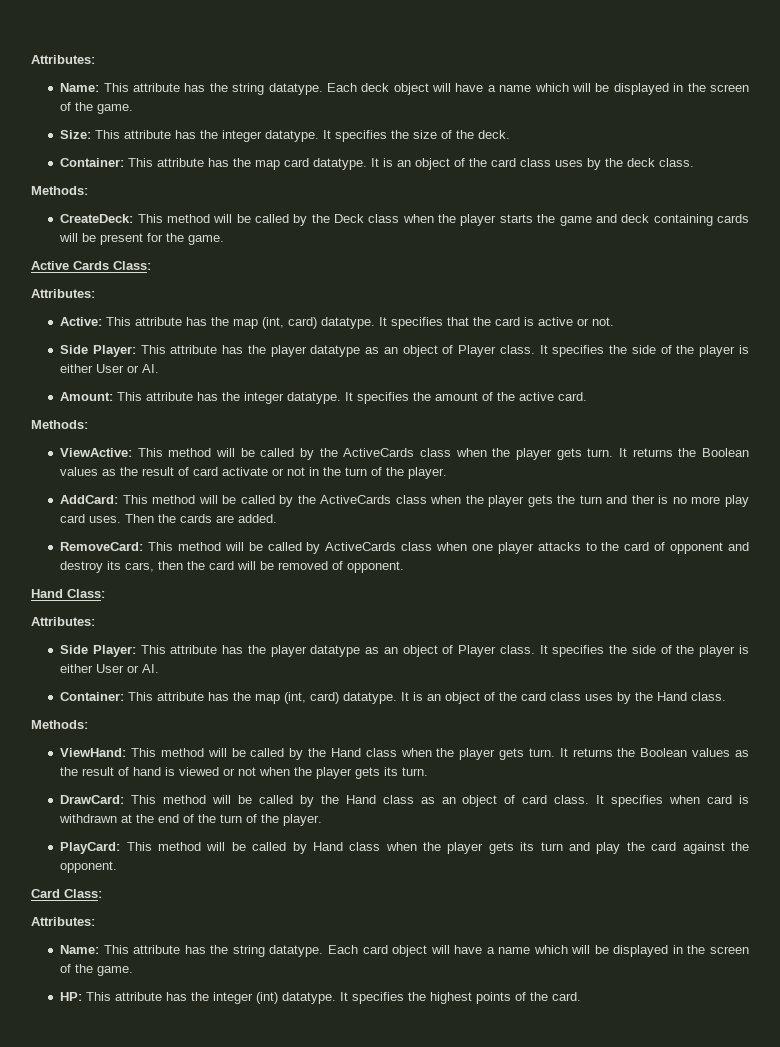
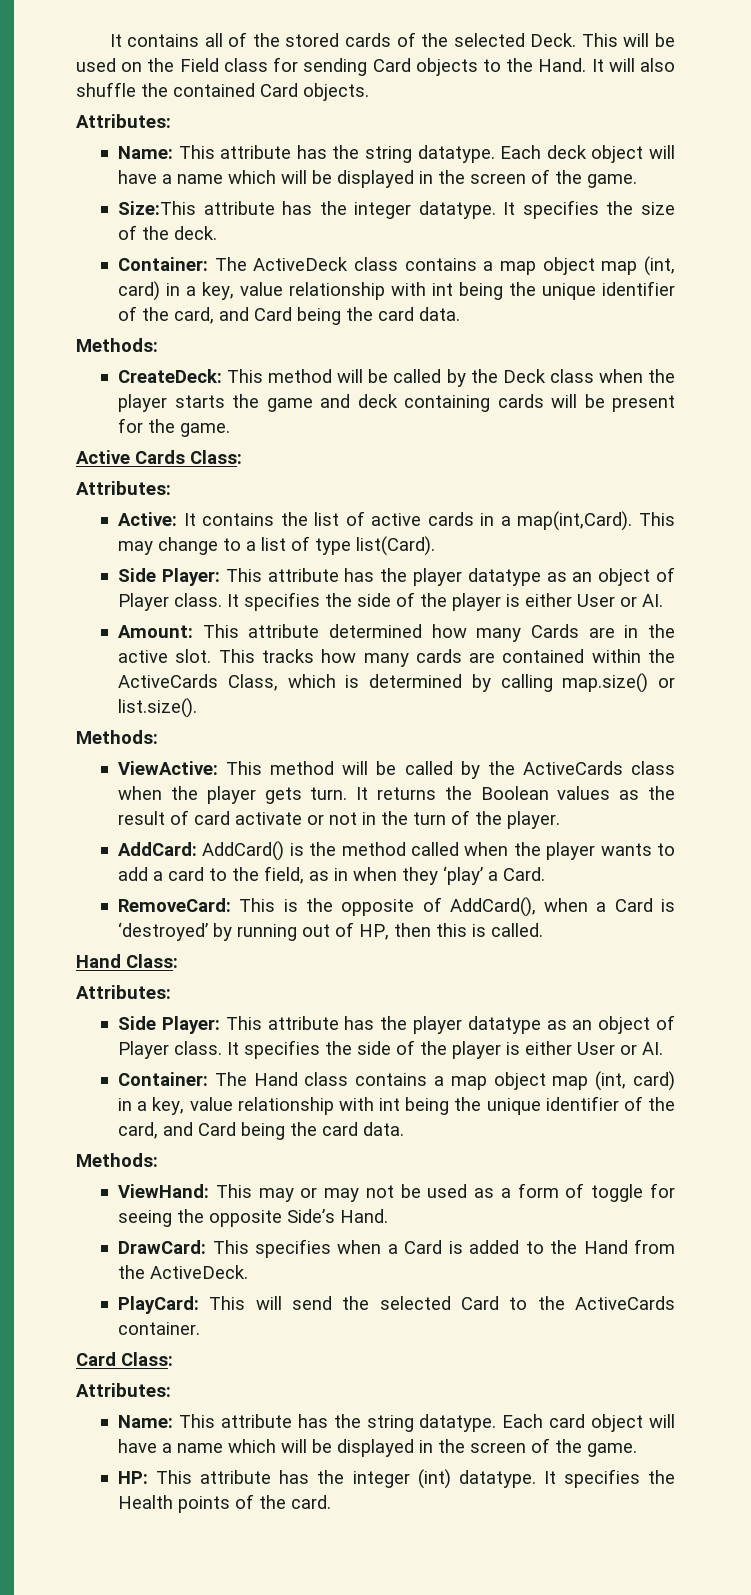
+ It contains all of the stored cards of the selected Deck. This will be used on the Field class for sending Card objects to the Hand. It will also shuffle the contained Card objects.
- Size: This attribute has the integer datatype.
+ Size:This attribute has the integer datatype.
- Container: This attribute has the map card datatype. It is an object of the card class uses by the deck class.
+ Container: The ActiveDeck class contains a map object map (int, card) in a key, value relationship with int being the unique identifier of the card, and Card being the card data.
- Active: This attribute has the map (int, card) datatype. It specifies that the card is active or not.
+ Active: It contains the list of active cards in a map(int,Card). This may change to a list of type list(Card).
- Amount: This attribute has the integer datatype. It specifies the amount of the active card.
+ Amount: This attribute determined how many Cards are in the active slot. This tracks how many cards are contained within the ActiveCards Class, which is determined by calling map.size() or list.size().
- AddCard: This method will be called by the ActiveCards class when the player gets the turn and ther is no more play card uses. Then the cards are added.
- RemoveCard: This method will be called by ActiveCards class when one player attacks to the card of opponent and destroy its cars, then the card will be removed of opponent.
+ AddCard: AddCard() is the method called when the player wants to add a card to the field, as in when they ‘play’ a Card.
+ RemoveCard: This is the opposite of AddCard(), when a Card is ‘destroyed’ by running out of HP, then this is called.
- Container: This attribute has the map (int, card) datatype. It is an object of the card class uses by the Hand class.
+ Container: The Hand class contains a map object map (int, card) in a key, value relationship with int being the unique identifier of the card, and Card being the card data.
  Methods:
- ViewHand: This method will be called by the Hand class when the player gets turn. It returns the Boolean values as the result of hand is viewed or not when the player gets its turn.
- DrawCard: This method will be called by the Hand class as an object of card class. It specifies when card is withdrawn at the end of the turn of the player.
- PlayCard: This method will be called by Hand class when the player gets its turn and play the card against the opponent.
+ ViewHand: This may or may not be used as a form of toggle for seeing the opposite Side’s Hand.
+ DrawCard: This specifies when a Card is added to the Hand from the ActiveDeck.
+ PlayCard: This will send the selected Card to the ActiveCards container.
- It specifies the highest points of the card.
+ It specifies the Health points of the card.

